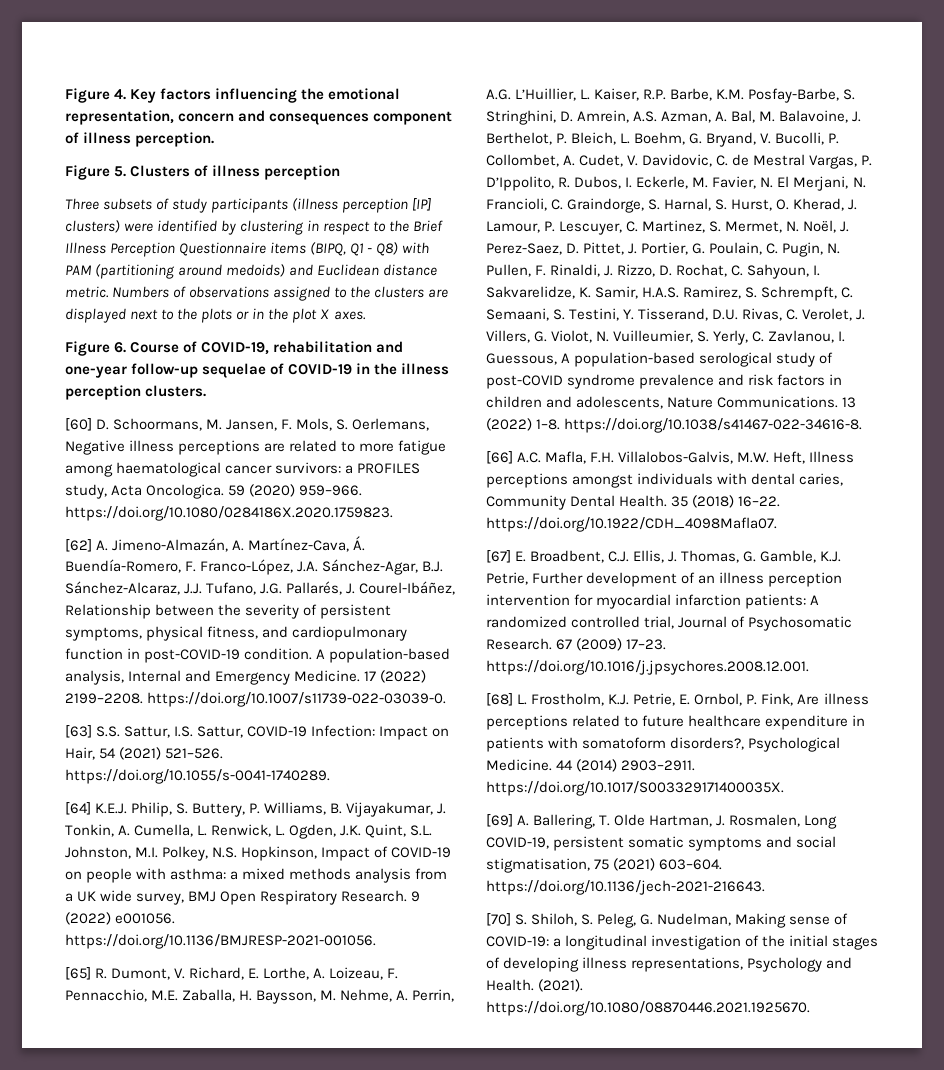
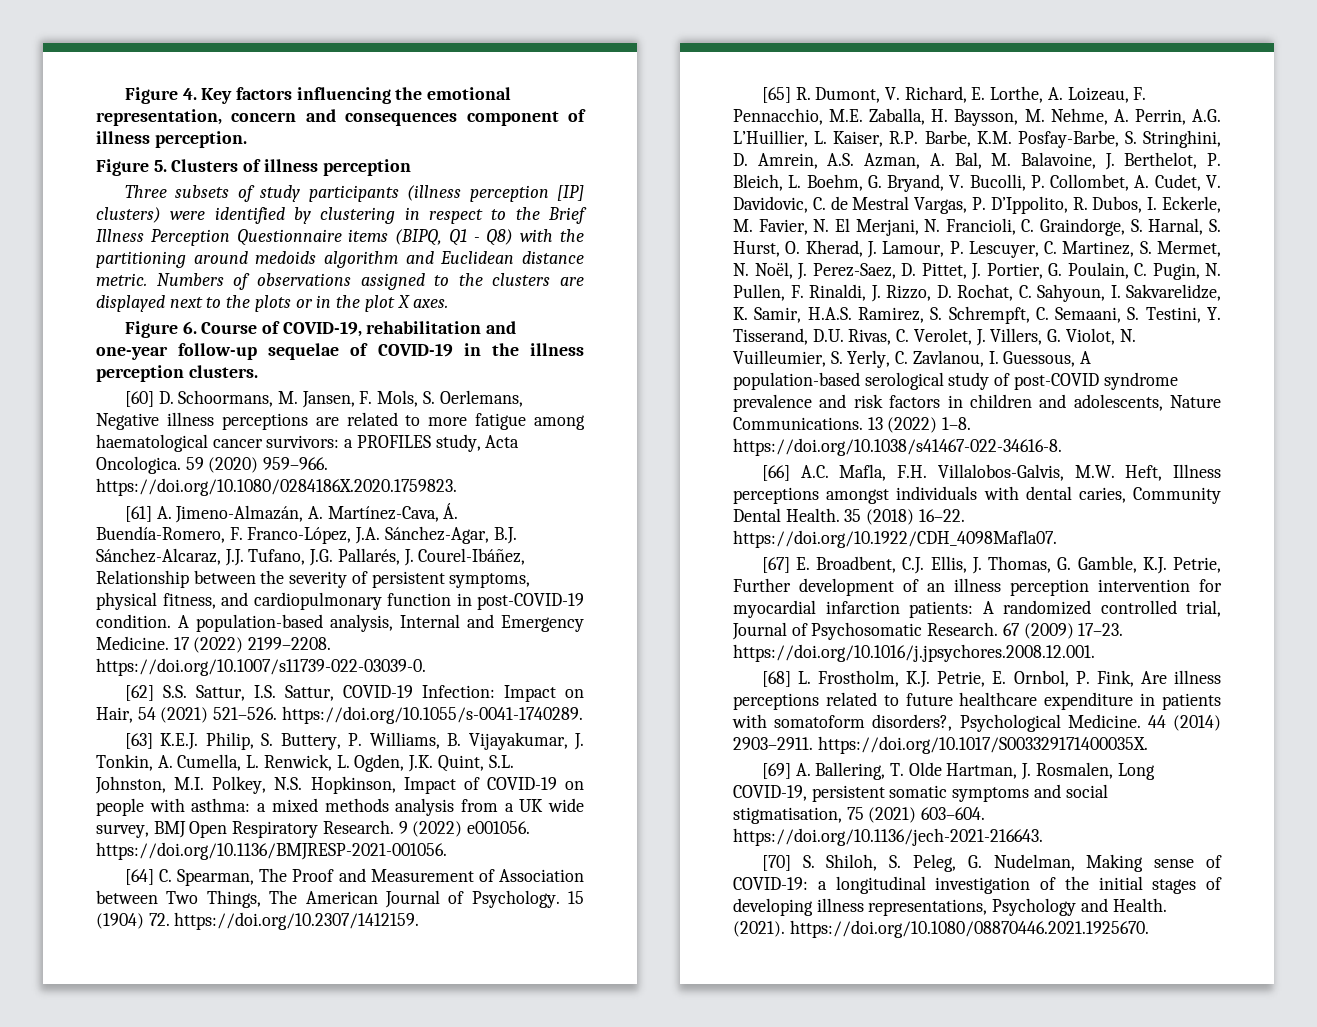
- Three subsets of study participants (illness perception [IP] clusters) were identified by clustering in respect to the Brief Illness Perception Questionnaire items (BIPQ, Q1 - Q8) with PAM (partitioning around medoids) and Euclidean distance metric.
+ Three subsets of study participants (illness perception [IP] clusters) were identified by clustering in respect to the Brief Illness Perception Questionnaire items (BIPQ, Q1 - Q8) with the partitioning around medoids algorithm and Euclidean distance metric.
- [62] A. Jimeno-Almazán, A. Martínez-Cava, Á. Buendía-Romero, F. Franco-López, J.A. Sánchez-Agar, B.J. Sánchez-Alcaraz, J.J. Tufano, J.G. Pallarés, J. Courel-Ibáñez, Relationship between the severity of persistent symptoms, physical fitness, and cardiopulmonary function in post-COVID-19 condition.
+ [61] A. Jimeno-Almazán, A. Martínez-Cava, Á. Buendía-Romero, F. Franco-López, J.A. Sánchez-Agar, B.J. Sánchez-Alcaraz, J.J. Tufano, J.G. Pallarés, J. Courel-Ibáñez, Relationship between the severity of persistent symptoms, physical fitness, and cardiopulmonary function in post-COVID-19 condition.
- [63] S.S. Sattur, I.S. Sattur, COVID-19 Infection: Impact on Hair, 54 (2021) 521–526. https://doi.org/10.1055/s-0041-1740289.
+ [62] S.S. Sattur, I.S. Sattur, COVID-19 Infection: Impact on Hair, 54 (2021) 521–526. https://doi.org/10.1055/s-0041-1740289.
- [64] K.E.J. Philip, S. Buttery, P. Williams, B. Vijayakumar, J. Tonkin, A. Cumella, L. Renwick, L. Ogden, J.K. Quint, S.L. Johnston, M.I. Polkey, N.S. Hopkinson, Impact of COVID-19 on people with asthma: a mixed methods analysis from a UK wide survey, BMJ Open Respiratory Research.
+ [63] K.E.J. Philip, S. Buttery, P. Williams, B. Vijayakumar, J. Tonkin, A. Cumella, L. Renwick, L. Ogden, J.K. Quint, S.L. Johnston, M.I. Polkey, N.S. Hopkinson, Impact of COVID-19 on people with asthma: a mixed methods analysis from a UK wide survey, BMJ Open Respiratory Research.
+ [64] C. Spearman, The Proof and Measurement of Association between Two Things, The American Journal of Psychology. 15 (1904) 72. https://doi.org/10.2307/1412159.

